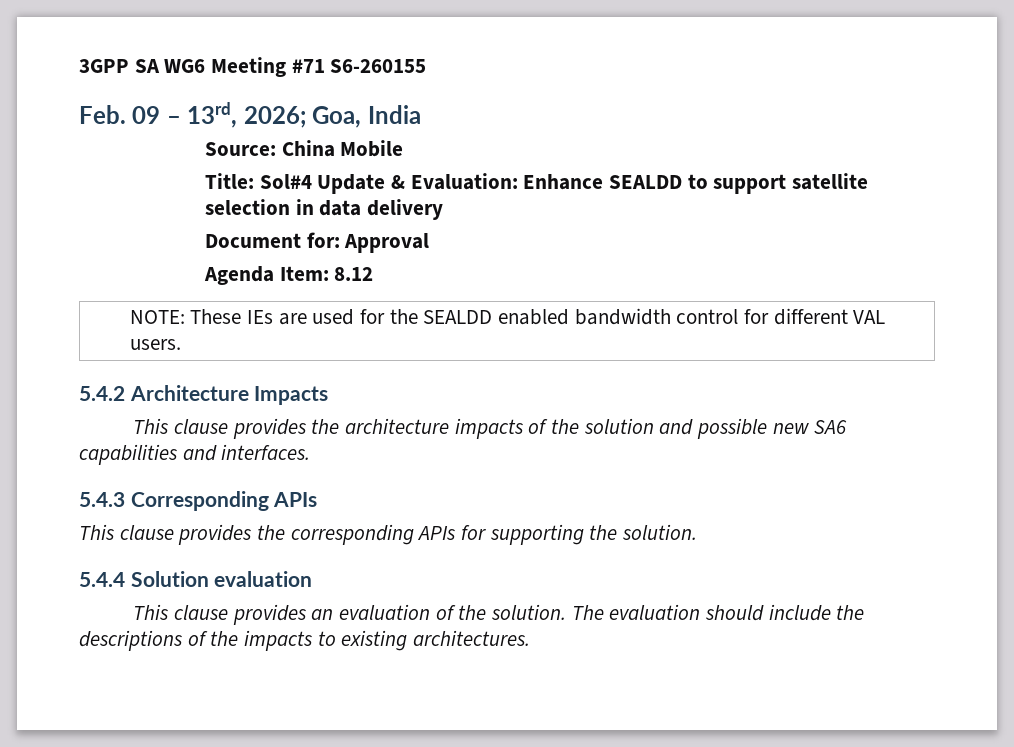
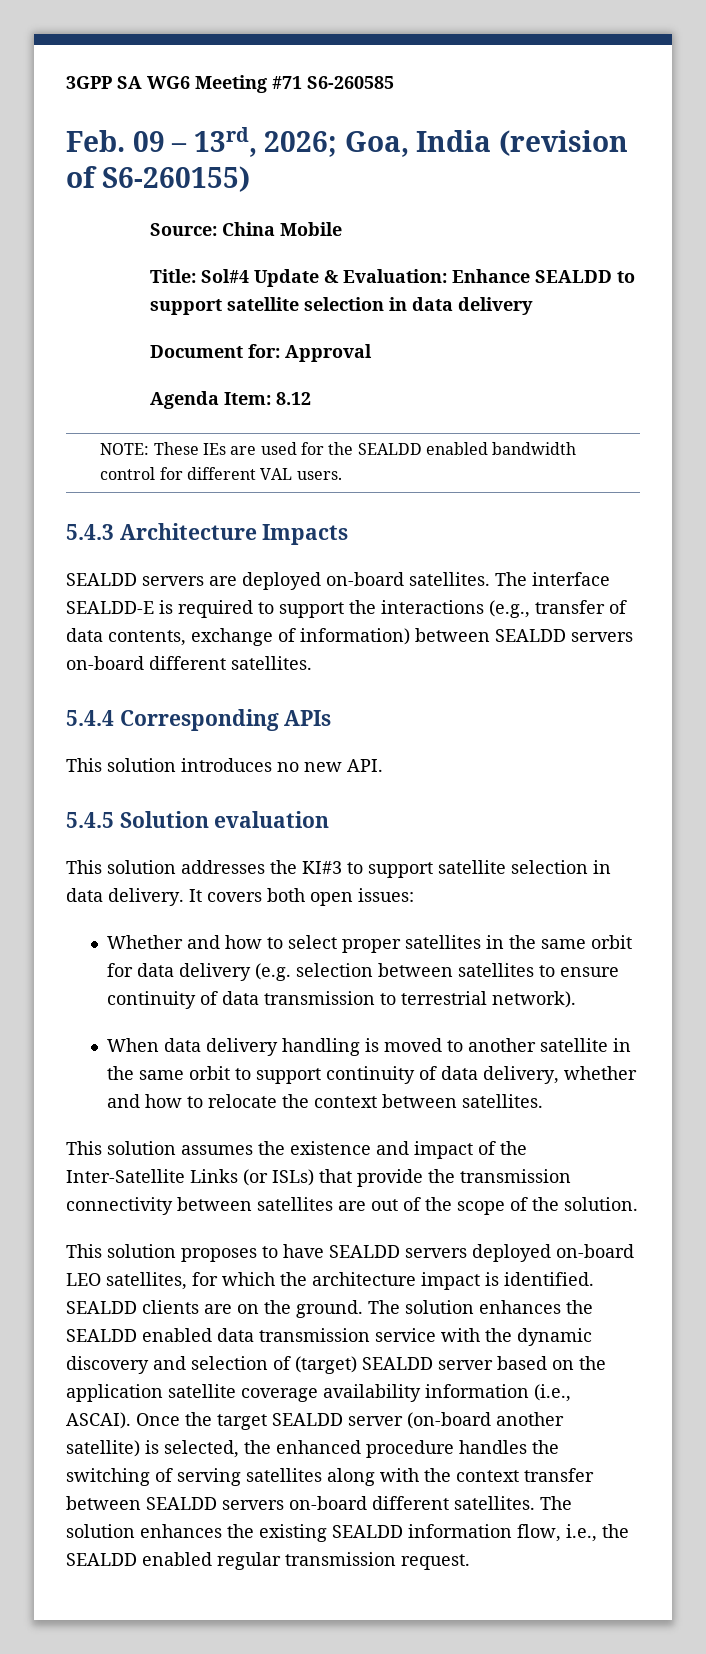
- 3GPP SA WG6 Meeting #71 S6-260155
+ 3GPP SA WG6 Meeting #71 S6-260585
- Feb. 09 – 13rd, 2026; Goa, India
+ Feb. 09 – 13rd, 2026; Goa, India (revision of S6-260155)
- 5.4.2 Architecture Impacts
+ 5.4.3 Architecture Impacts
- This clause provides the architecture impacts of the solution and possible new SA6 capabilities and interfaces.
- 5.4.3 Corresponding APIs
- This clause provides the corresponding APIs for supporting the solution.
- 5.4.4 Solution evaluation
- This clause provides an evaluation of the solution. The evaluation should include the descriptions of the impacts to existing architectures.
+ SEALDD servers are deployed on-board satellites. The interface SEALDD-E is required to support the interactions (e.g., transfer of data contents, exchange of information) between SEALDD servers on-board different satellites.
+ 5.4.4 Corresponding APIs
+ This solution introduces no new API.
+ 5.4.5 Solution evaluation
+ This solution addresses the KI#3 to support satellite selection in data delivery. It covers both open issues:
+ Whether and how to select proper satellites in the same orbit for data delivery (e.g. selection between satellites to ensure continuity of data transmission to terrestrial network).
+ When data delivery handling is moved to another satellite in the same orbit to support continuity of data delivery, whether and how to relocate the context between satellites.
+ This solution assumes the existence and impact of the Inter-Satellite Links (or ISLs) that provide the transmission connectivity between satellites are out of the scope of the solution.
+ This solution proposes to have SEALDD servers deployed on-board LEO satellites, for which the architecture impact is identified. SEALDD clients are on the ground. The solution enhances the SEALDD enabled data transmission service with the dynamic discovery and selection of (target) SEALDD server based on the application satellite coverage availability information (i.e., ASCAI). Once the target SEALDD server (on-board another satellite) is selected, the enhanced procedure handles the switching of serving satellites along with the context transfer between SEALDD servers on-board different satellites. The solution enhances the existing SEALDD information flow, i.e., the SEALDD enabled regular transmission request.

